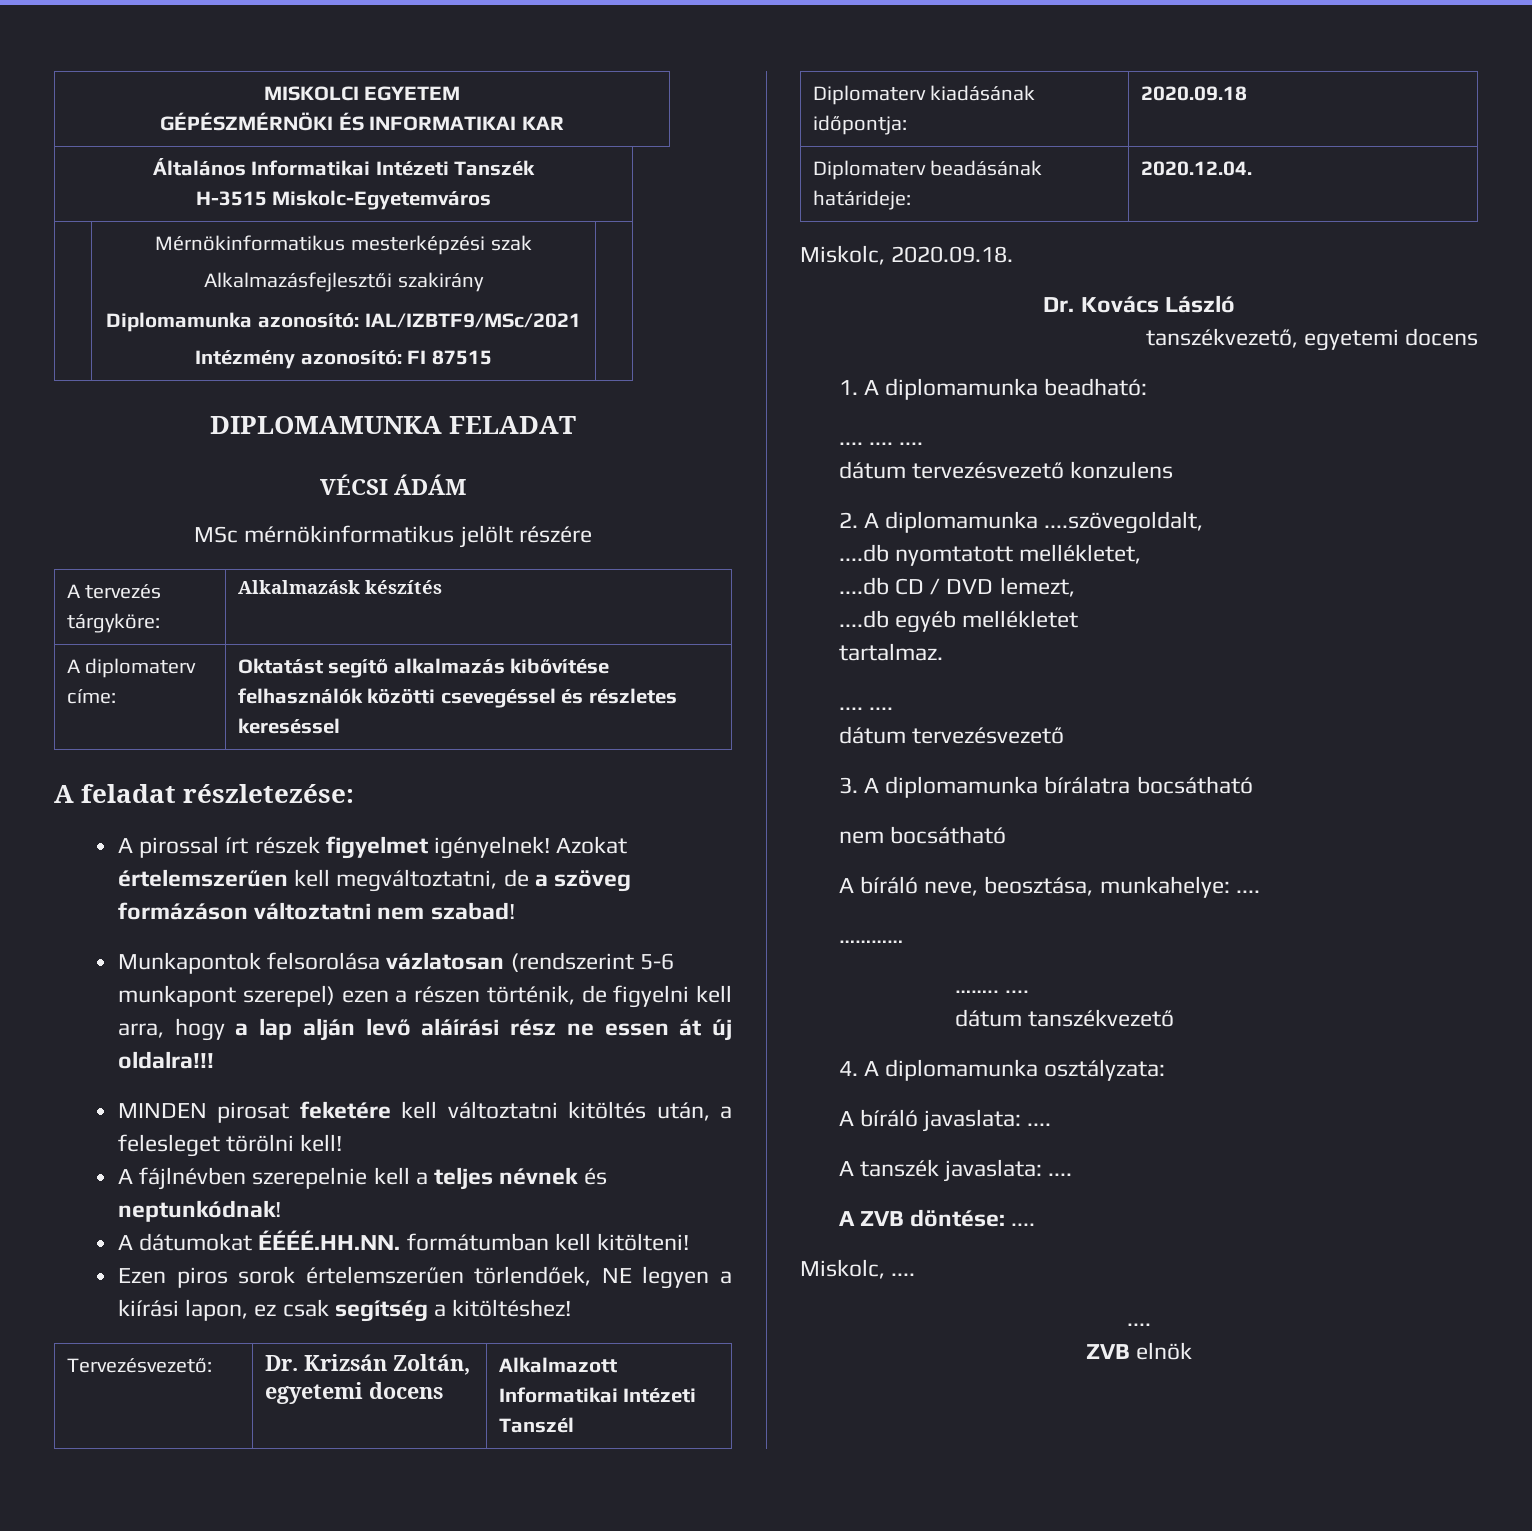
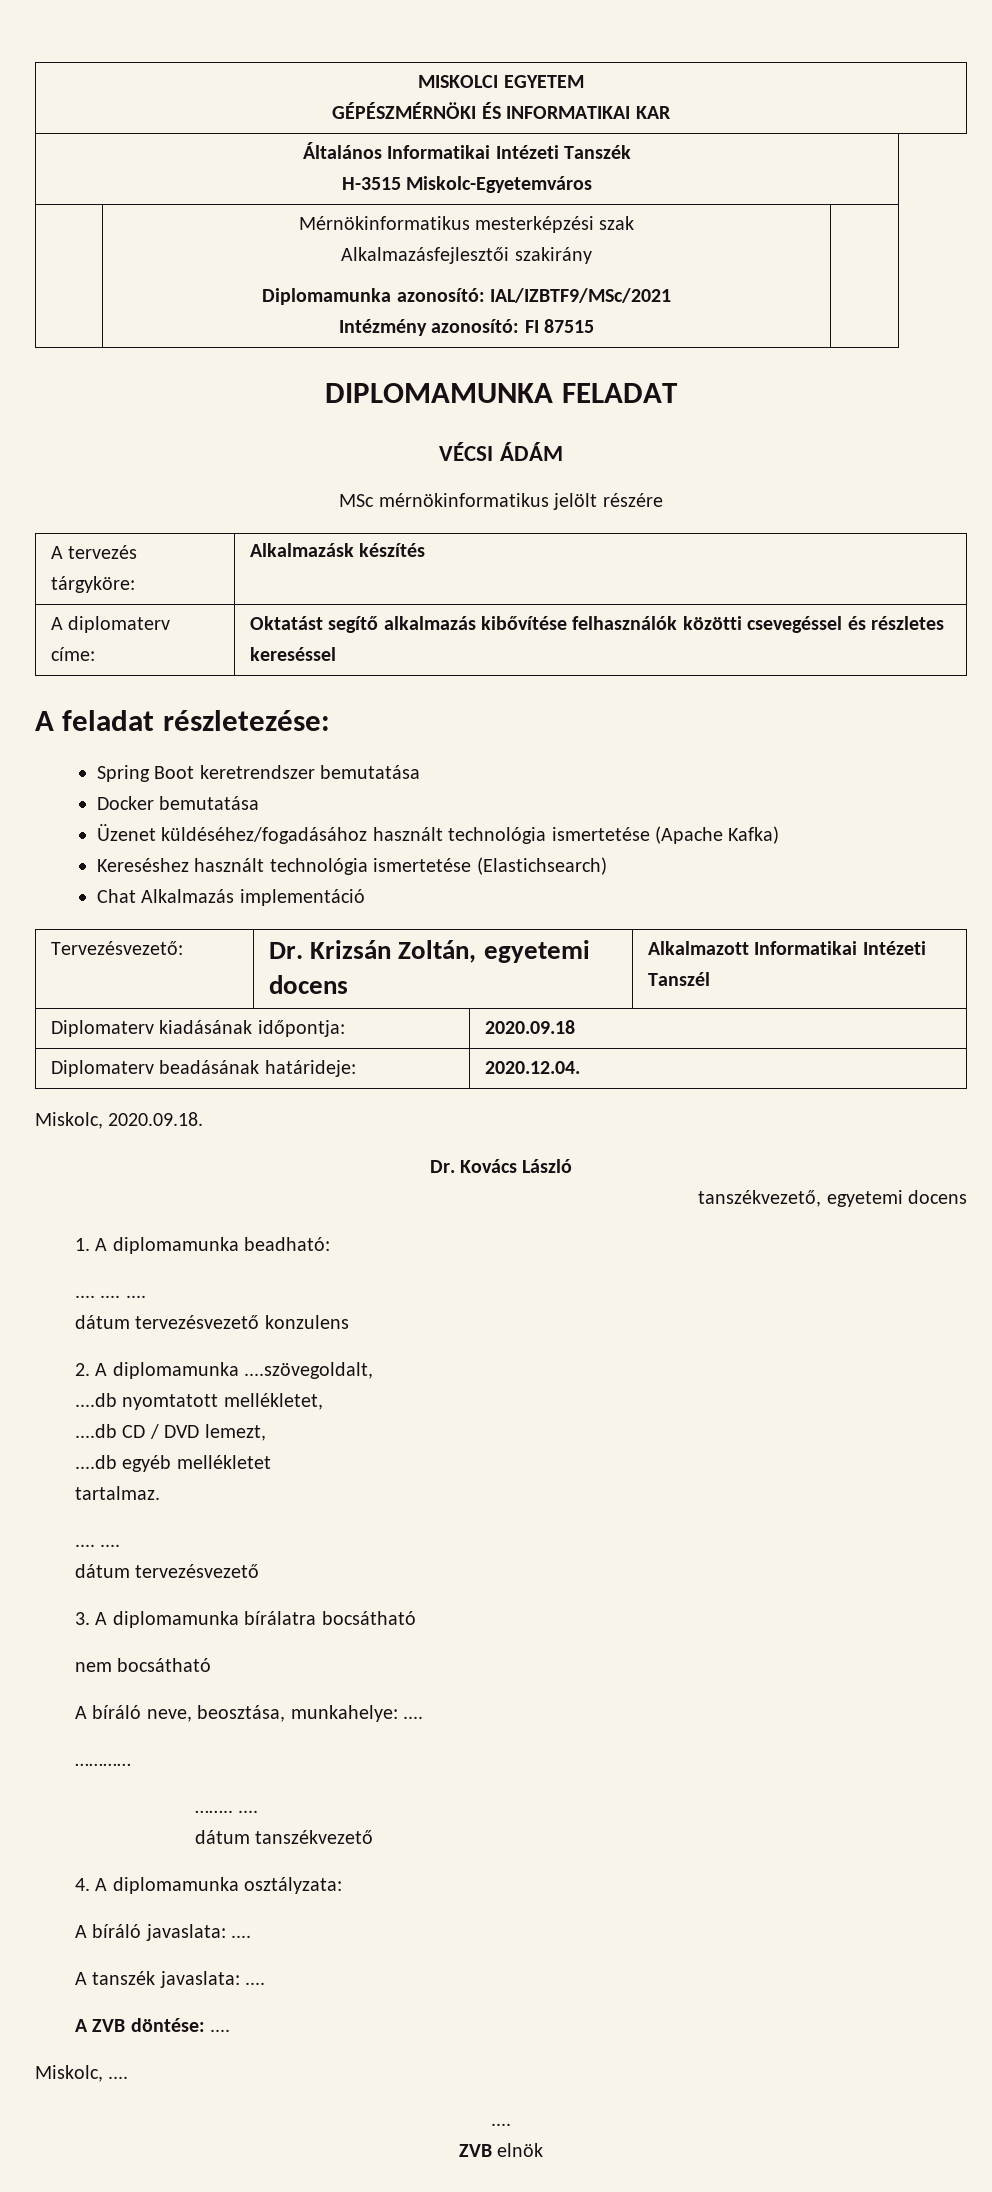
- A pirossal írt részek figyelmet igényelnek! Azokat értelemszerűen kell megváltoztatni, de a szöveg formázáson változtatni nem szabad!
- Munkapontok felsorolása vázlatosan (rendszerint 5-6 munkapont szerepel) ezen a részen történik, de figyelni kell arra, hogy a lap alján levő aláírási rész ne essen át új oldalra!!!
- MINDEN pirosat feketére kell változtatni kitöltés után, a felesleget törölni kell!
- A fájlnévben szerepelnie kell a teljes névnek és neptunkódnak!
- A dátumokat ÉÉÉÉ.HH.NN. formátumban kell kitölteni!
- Ezen piros sorok értelemszerűen törlendőek, NE legyen a kiírási lapon, ez csak segítség a kitöltéshez!
+ Spring Boot keretrendszer bemutatása
+ Docker bemutatása
+ Üzenet küldéséhez/fogadásához használt technológia ismertetése (Apache Kafka)
+ Kereséshez használt technológia ismertetése (Elastichsearch)
+ Chat Alkalmazás implementáció

